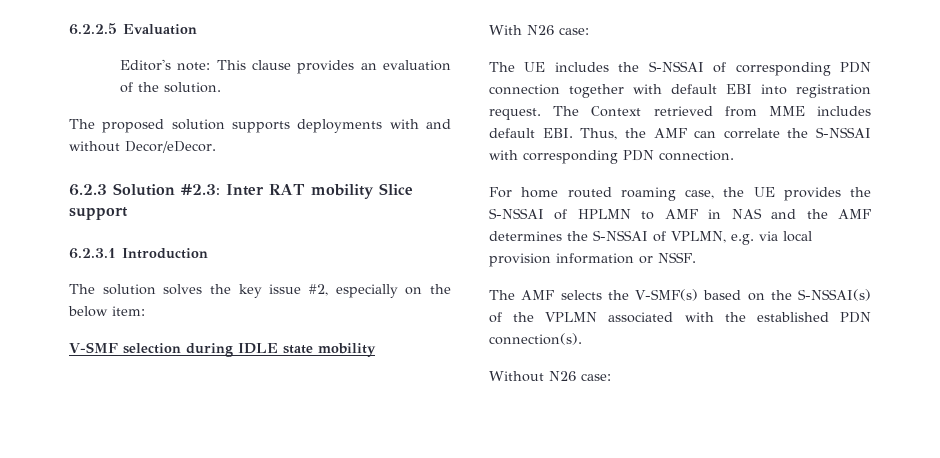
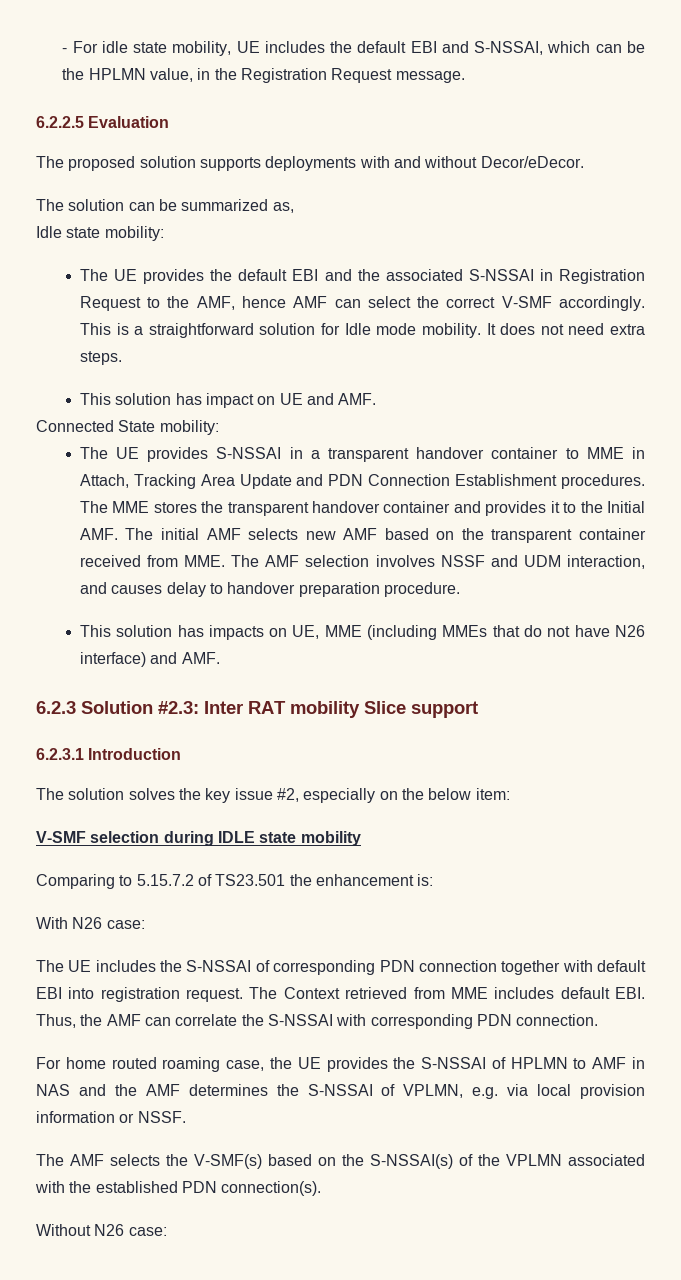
+ - For idle state mobility, UE includes the default EBI and S-NSSAI, which can be the HPLMN value, in the Registration Request message.
  6.2.2.5 Evaluation
- Editor's note: This clause provides an evaluation of the solution.
+ The solution can be summarized as,
+ Idle state mobility:
+ The UE provides the default EBI and the associated S-NSSAI in Registration Request to the AMF, hence AMF can select the correct V-SMF accordingly. This is a straightforward solution for Idle mode mobility. It does not need extra steps.
+ This solution has impact on UE and AMF.
+ Connected State mobility:
+ The UE provides S-NSSAI in a transparent handover container to MME in Attach, Tracking Area Update and PDN Connection Establishment procedures. The MME stores the transparent handover container and provides it to the Initial AMF. The initial AMF selects new AMF based on the transparent container received from MME. The AMF selection involves NSSF and UDM interaction, and causes delay to handover preparation procedure.
+ This solution has impacts on UE, MME (including MMEs that do not have N26 interface) and AMF.
+ Comparing to 5.15.7.2 of TS23.501 the enhancement is:

